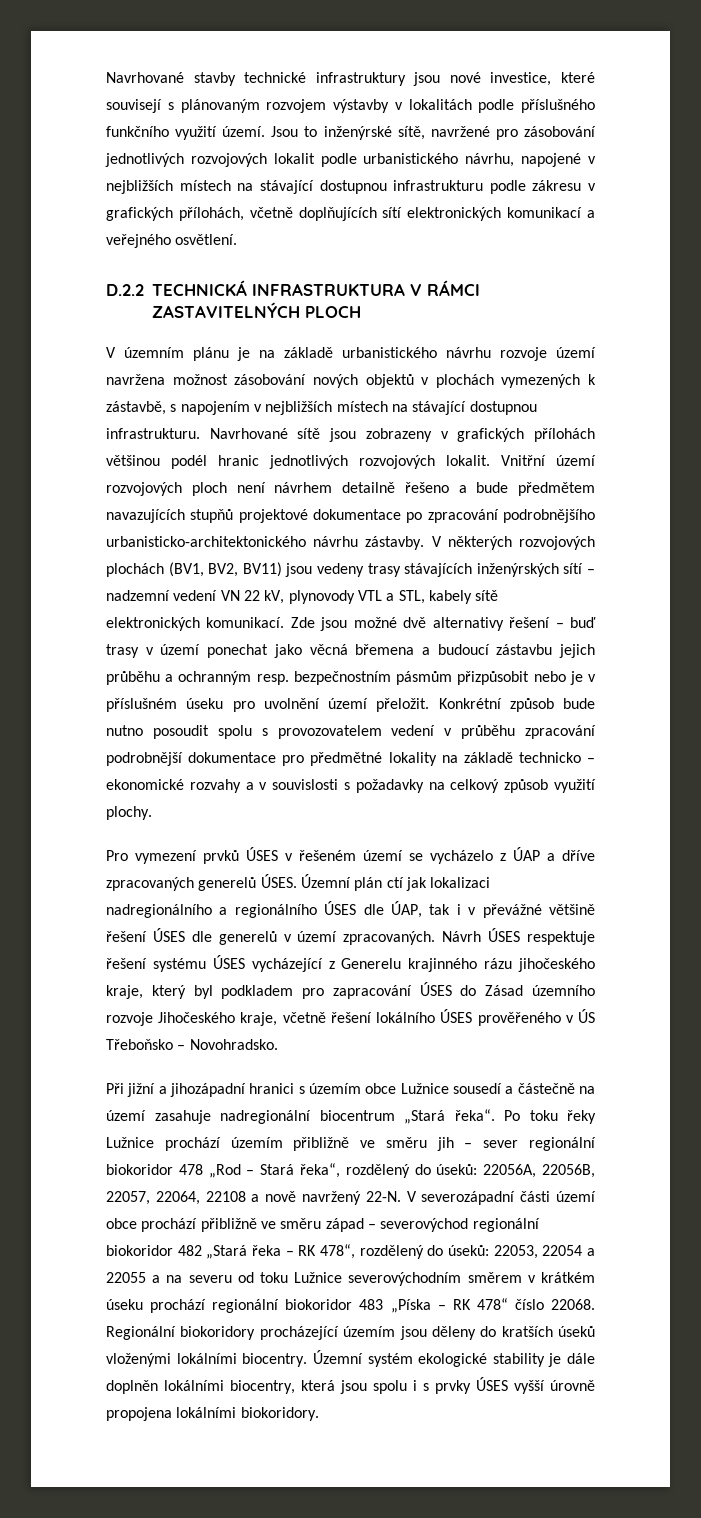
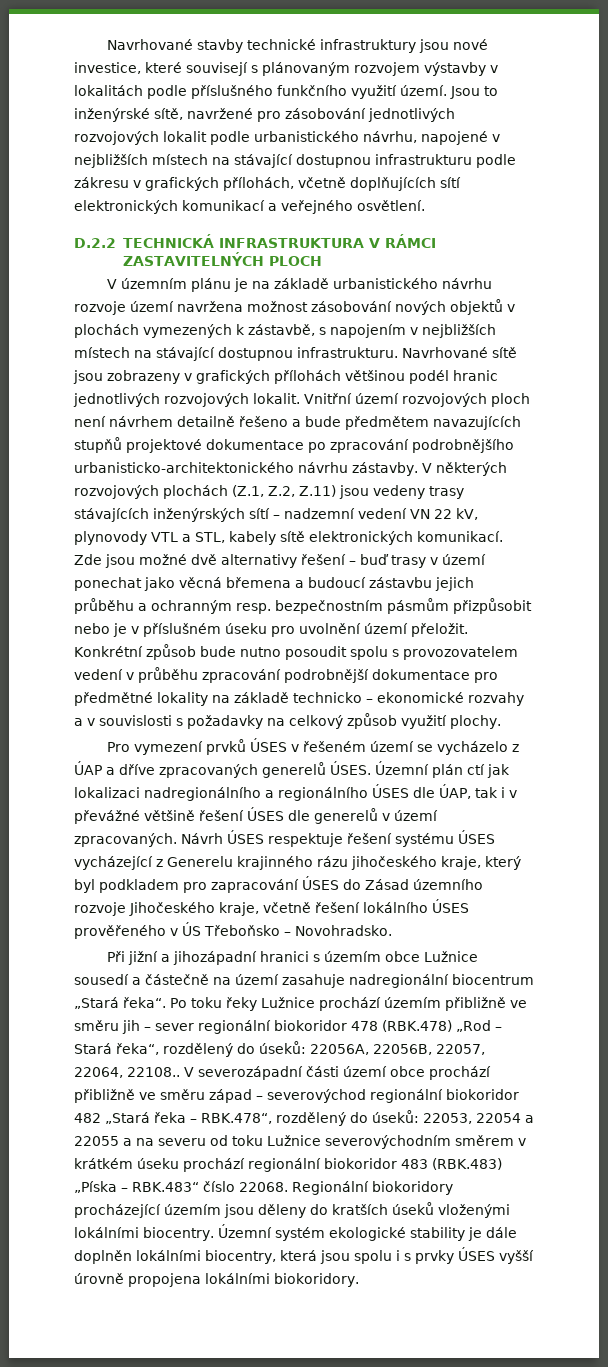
- V některých rozvojových plochách (BV1, BV2, BV11) jsou vedeny trasy stávajících inženýrských sítí – nadzemní vedení VN 22 kV, plynovody VTL a STL, kabely sítě elektronických komunikací.
+ V některých rozvojových plochách (Z.1, Z.2, Z.11) jsou vedeny trasy stávajících inženýrských sítí – nadzemní vedení VN 22 kV, plynovody VTL a STL, kabely sítě elektronických komunikací.
- Po toku řeky Lužnice prochází územím přibližně ve směru jih – sever regionální biokoridor 478 „Rod – Stará řeka“, rozdělený do úseků: 22056A, 22056B, 22057, 22064, 22108 a nově navržený 22-N.
+ Po toku řeky Lužnice prochází územím přibližně ve směru jih – sever regionální biokoridor 478 (RBK.478) „Rod – Stará řeka“, rozdělený do úseků: 22056A, 22056B, 22057, 22064, 22108..
- V severozápadní části území obce prochází přibližně ve směru západ – severovýchod regionální biokoridor 482 „Stará řeka – RK 478“, rozdělený do úseků: 22053, 22054 a 22055 a na severu od toku Lužnice severovýchodním směrem v krátkém úseku prochází regionální biokoridor 483 „Píska – RK 478“ číslo 22068.
+ V severozápadní části území obce prochází přibližně ve směru západ – severovýchod regionální biokoridor 482 „Stará řeka – RBK.478“, rozdělený do úseků: 22053, 22054 a 22055 a na severu od toku Lužnice severovýchodním směrem v krátkém úseku prochází regionální biokoridor 483 (RBK.483) „Píska – RBK.483“ číslo 22068.

